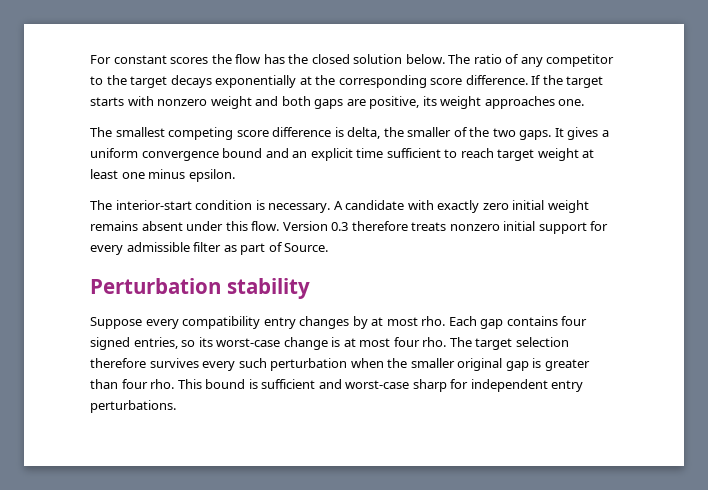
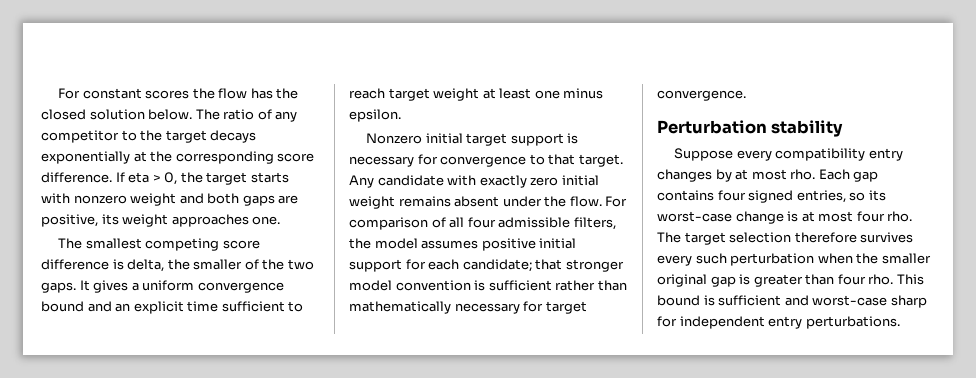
- If the target starts with nonzero weight and both gaps are positive, its weight approaches one.
+ If eta > 0, the target starts with nonzero weight and both gaps are positive, its weight approaches one.
- The interior-start condition is necessary. A candidate with exactly zero initial weight remains absent under this flow. Version 0.3 therefore treats nonzero initial support for every admissible filter as part of Source.
+ Nonzero initial target support is necessary for convergence to that target. Any candidate with exactly zero initial weight remains absent under the flow. For comparison of all four admissible filters, the model assumes positive initial support for each candidate; that stronger model convention is sufficient rather than mathematically necessary for target convergence.

